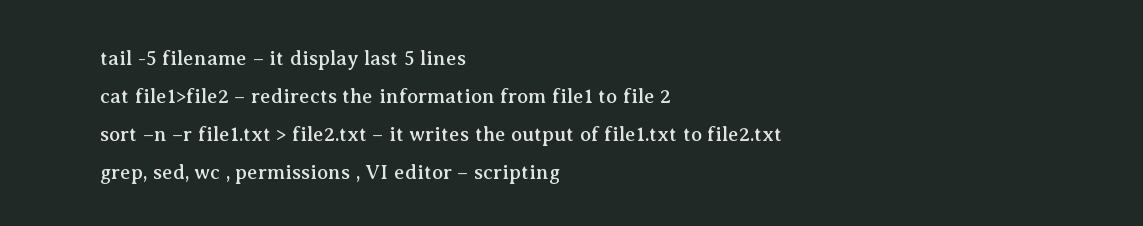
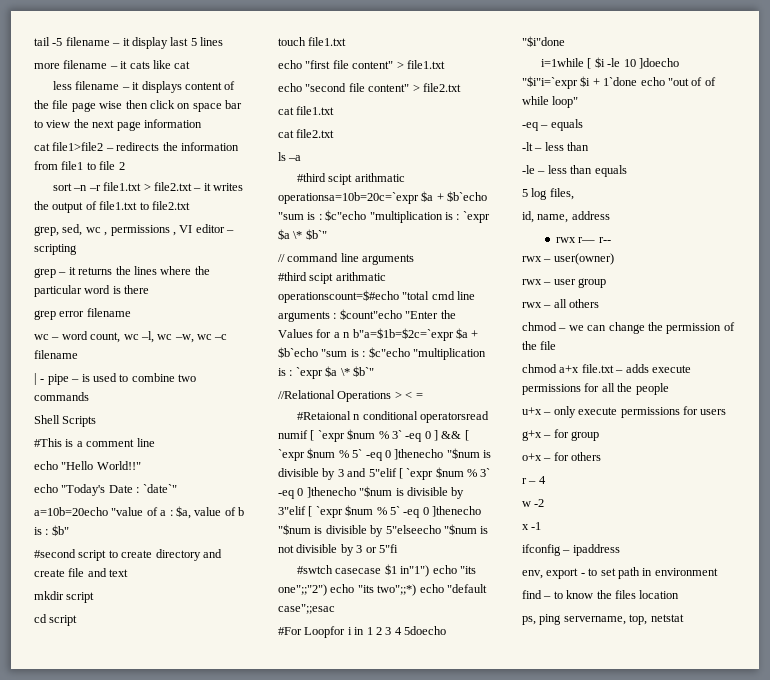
+ more filename – it cats like cat
+ less filename – it displays content of the file page wise then click on space bar to view the next page information
+ grep – it returns the lines where the particular word is there
+ grep error filename
+ wc – word count, wc –l, wc –w, wc –c filename
+ | - pipe – is used to combine two commands
+ Shell Scripts
+ #This is a comment line
+ echo "Hello World!!"
+ echo "Today's Date : `date`"
+ a=10b=20echo "value of a : $a, value of b is : $b"
+ #second script to create directory and create file and text
+ mkdir script
+ cd script
+ touch file1.txt
+ echo "first file content" > file1.txt
+ echo "second file content" > file2.txt
+ cat file1.txt
+ cat file2.txt
+ ls –a
+ #third scipt arithmatic operationsa=10b=20c=`expr $a + $b`echo "sum is : $c"echo "multiplication is : `expr $a \* $b`"
+ // command line arguments
+ #third scipt arithmatic operationscount=$#echo "total cmd line arguments : $count"echo "Enter the Values for a n b"a=$1b=$2c=`expr $a + $b`echo "sum is : $c"echo "multiplication is : `expr $a \* $b`"
+ //Relational Operations > < =
+ #Retaional n conditional operatorsread numif [ `expr $num % 3` -eq 0 ] && [ `expr $num % 5` -eq 0 ]thenecho "$num is divisible by 3 and 5"elif [ `expr $num % 3` -eq 0 ]thenecho "$num is divisible by 3"elif [ `expr $num % 5` -eq 0 ]thenecho "$num is divisible by 5"elseecho "$num is not divisible by 3 or 5"fi
+ #swtch casecase $1 in"1") echo "its one";;"2") echo "its two";;*) echo "default case";;esac
+ #For Loopfor i in 1 2 3 4 5doecho "$i"done
+ i=1while [ $i -le 10 ]doecho "$i"i=`expr $i + 1`done echo "out of of while loop"
+ -eq – equals
+ -lt – less than
+ -le – less than equals
+ 5 log files,
+ id, name, address
+ rwx r— r--
+ rwx – user(owner)
+ rwx – user group
+ rwx – all others
+ chmod – we can change the permission of the file
+ chmod a+x file.txt – adds execute permissions for all the people
+ u+x – only execute permissions for users
+ g+x – for group
+ o+x – for others
+ r – 4
+ w -2
+ x -1
+ ifconfig – ipaddress
+ env, export - to set path in environment
+ find – to know the files location
+ ps, ping servername, top, netstat

